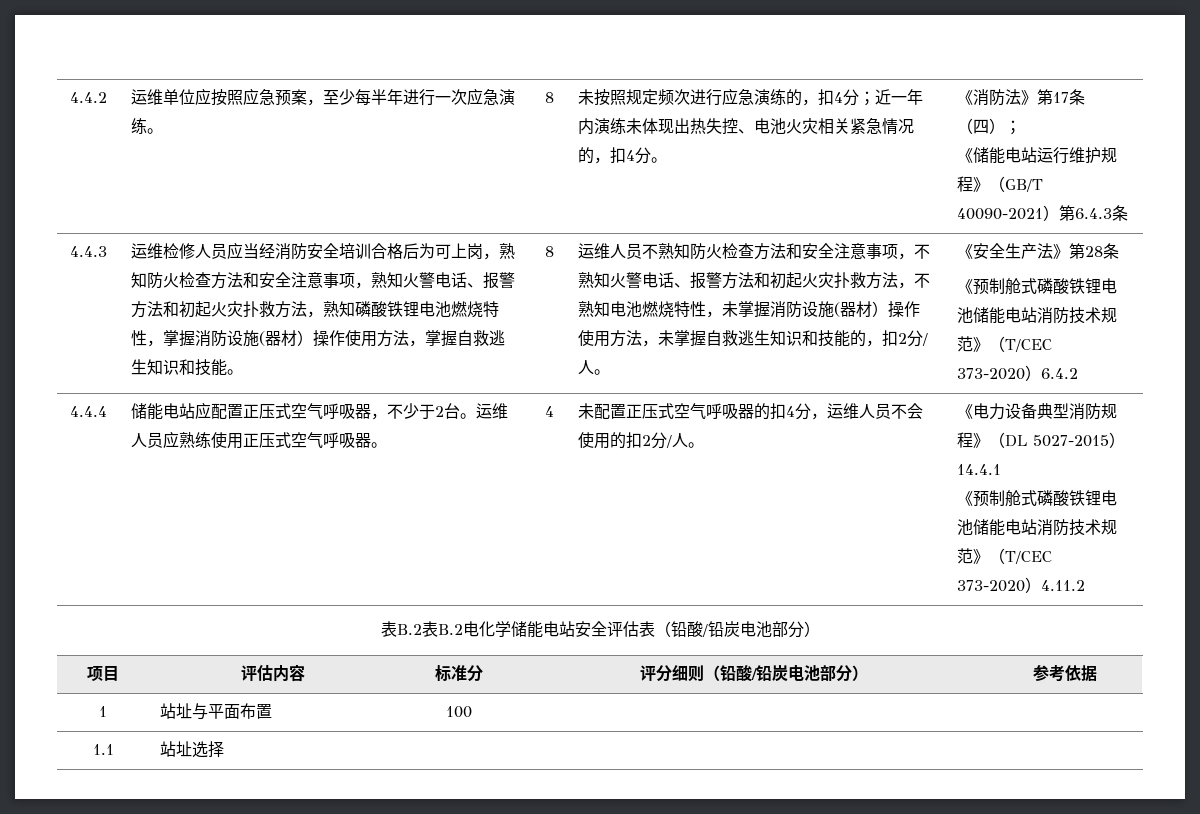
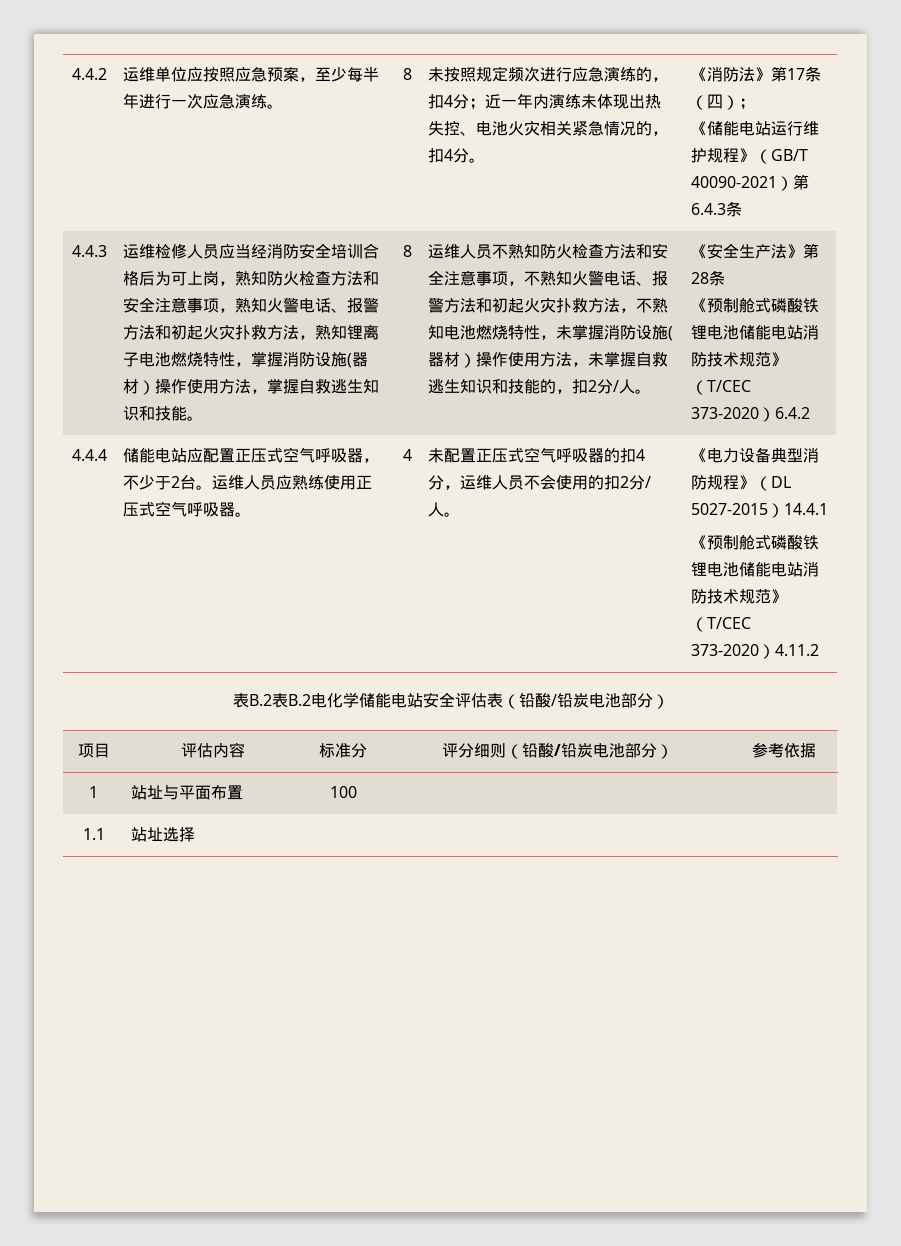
- 运维检修人员应当经消防安全培训合格后为可上岗，熟知防火检查方法和安全注意事项，熟知火警电话、报警方法和初起火灾扑救方法，熟知磷酸铁锂电池燃烧特性，掌握消防设施(器材）操作使用方法，掌握自救逃生知识和技能。
+ 运维检修人员应当经消防安全培训合格后为可上岗，熟知防火检查方法和安全注意事项，熟知火警电话、报警方法和初起火灾扑救方法，熟知锂离子电池燃烧特性，掌握消防设施(器材）操作使用方法，掌握自救逃生知识和技能。

